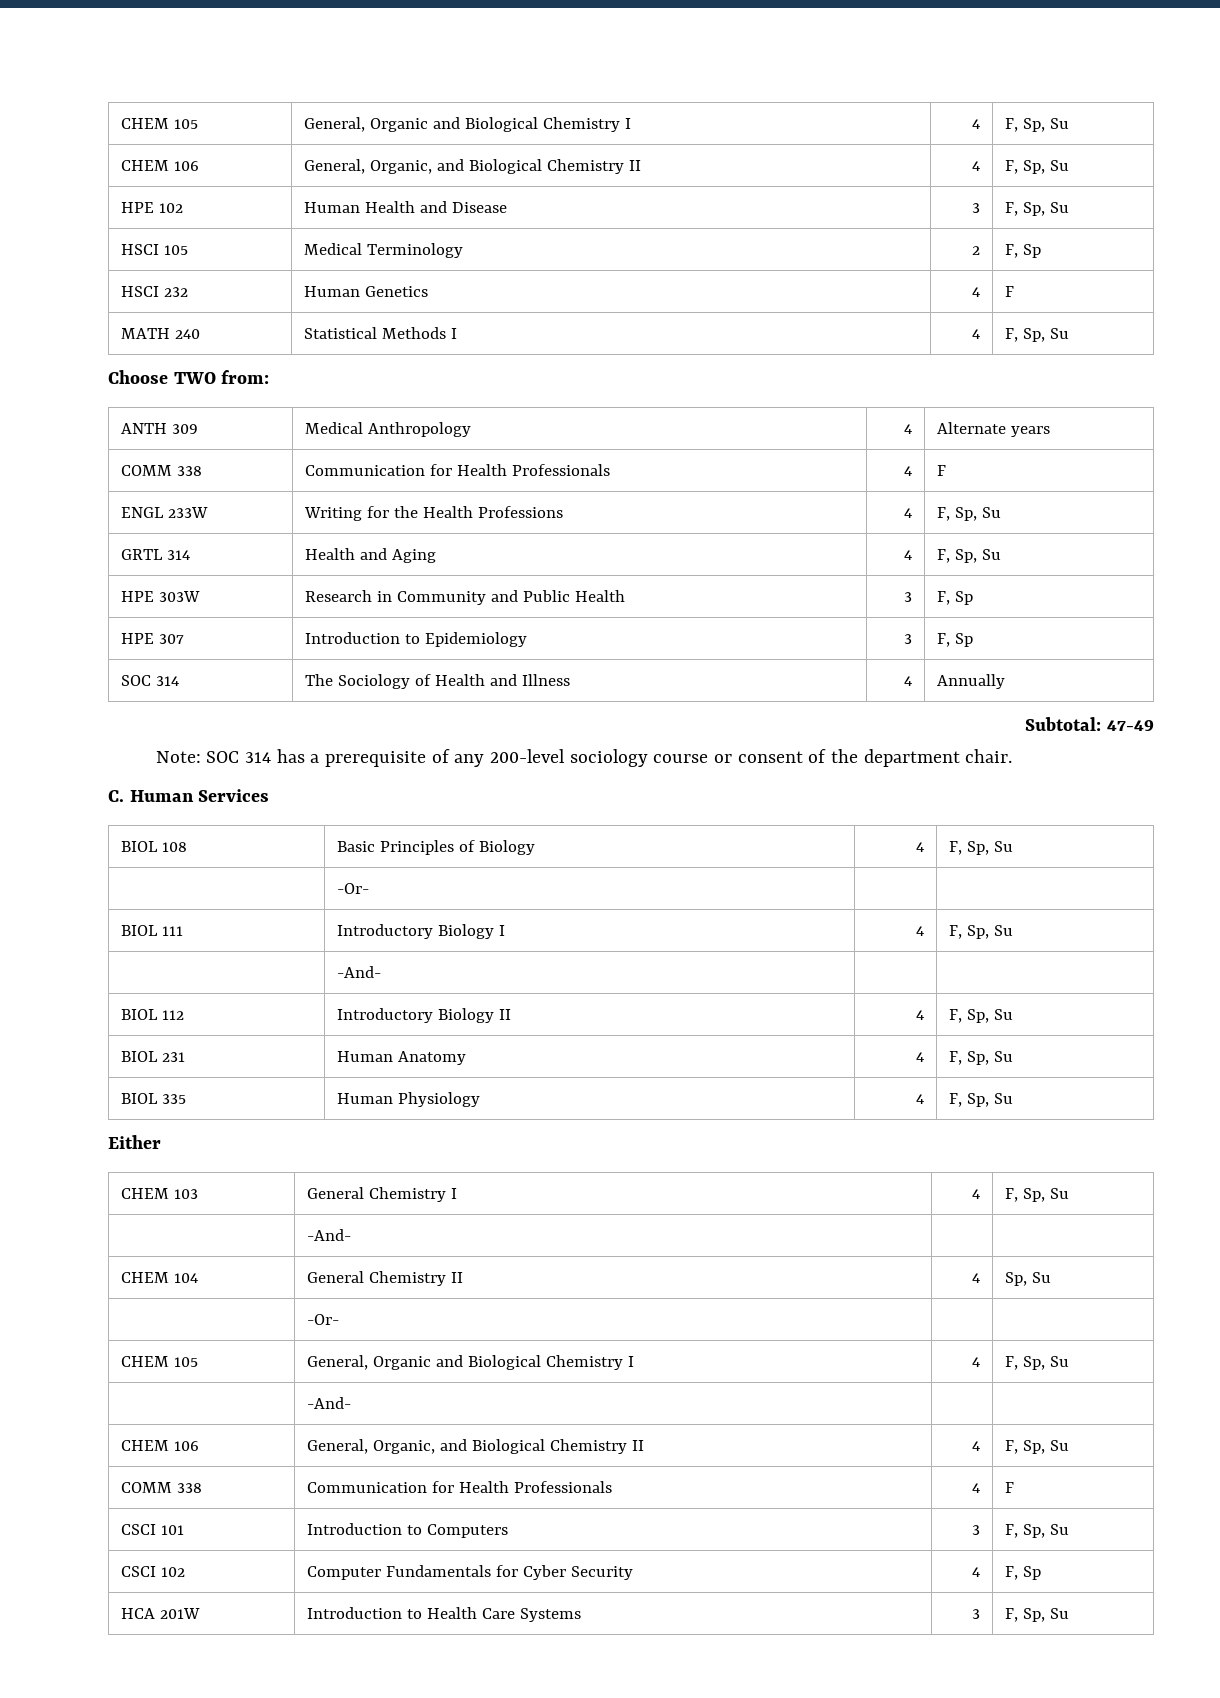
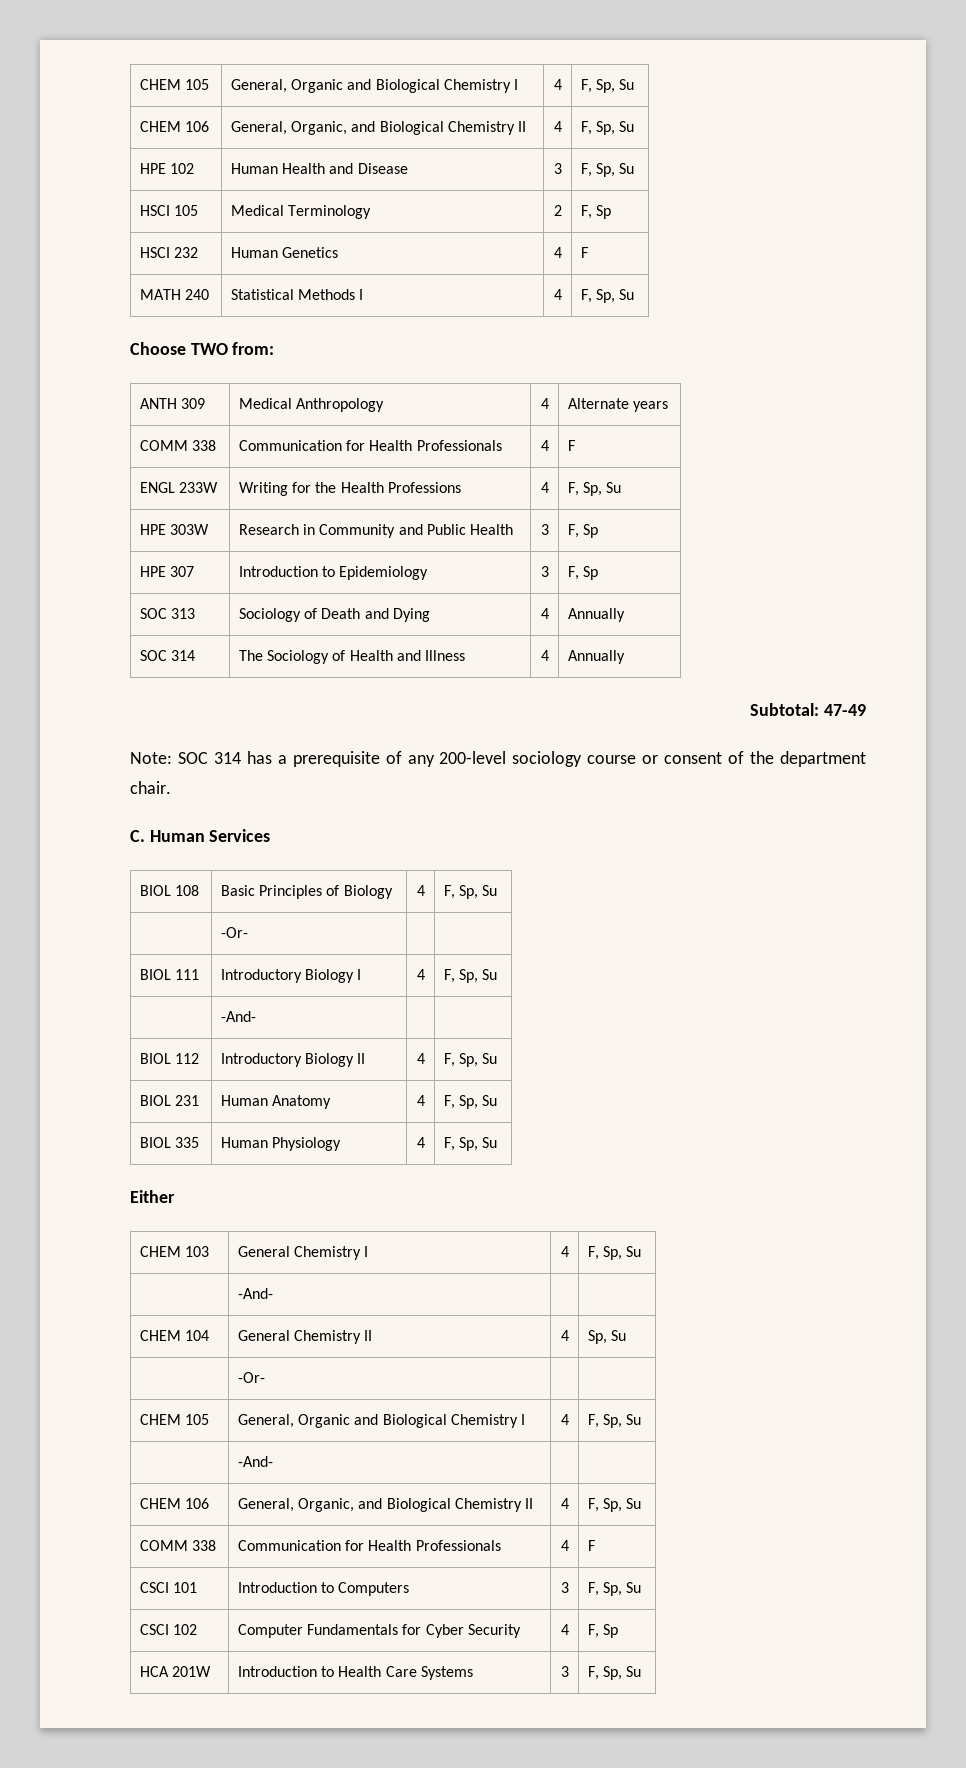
- GRTL 314 | Health and Aging | 4 | F, Sp, Su
+ SOC 313 | Sociology of Death and Dying | 4 | Annually

